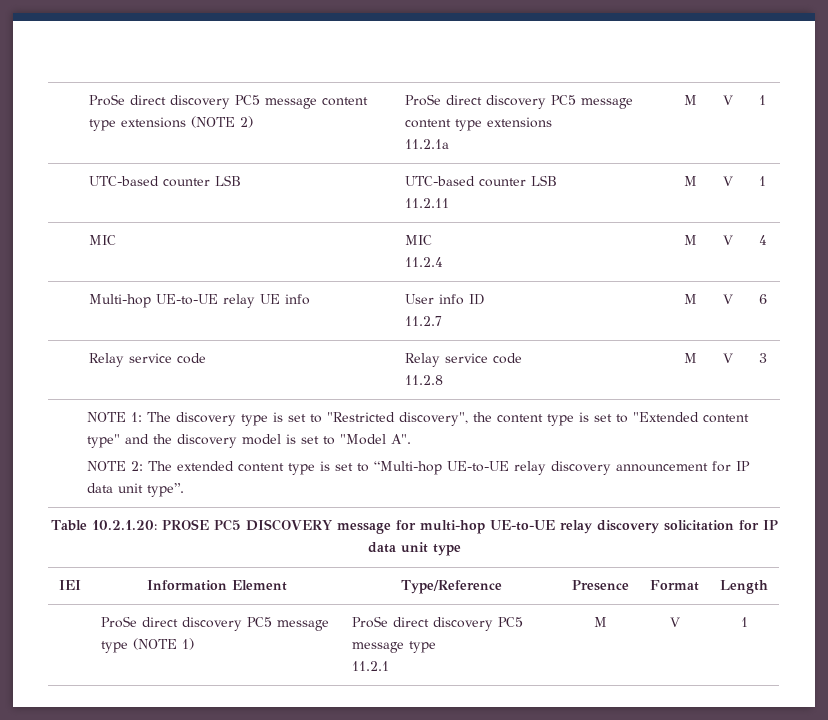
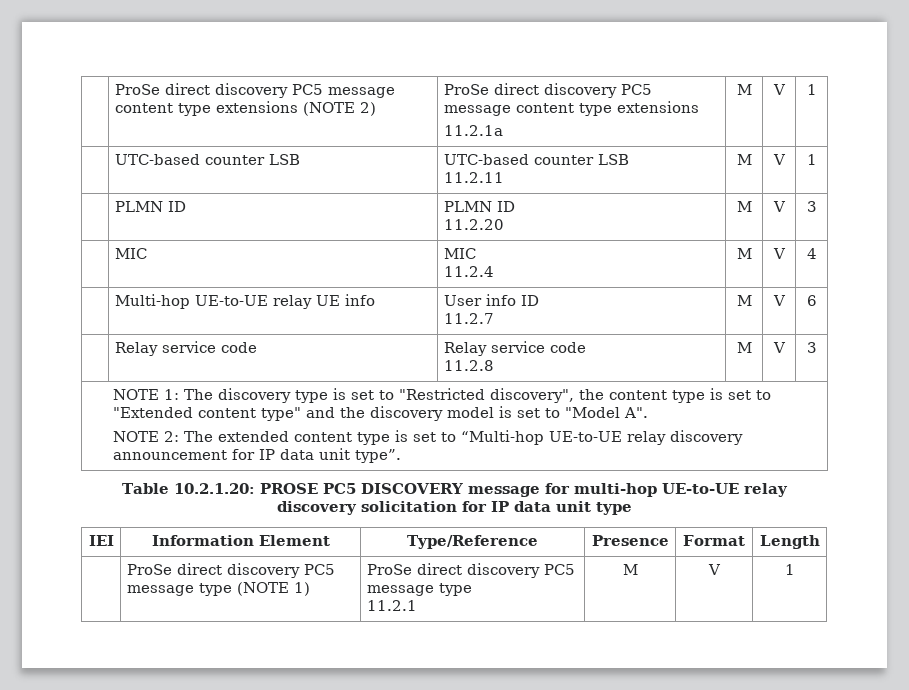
+ | PLMN ID | PLMN ID
+ 11.2.20 | M | V | 3

